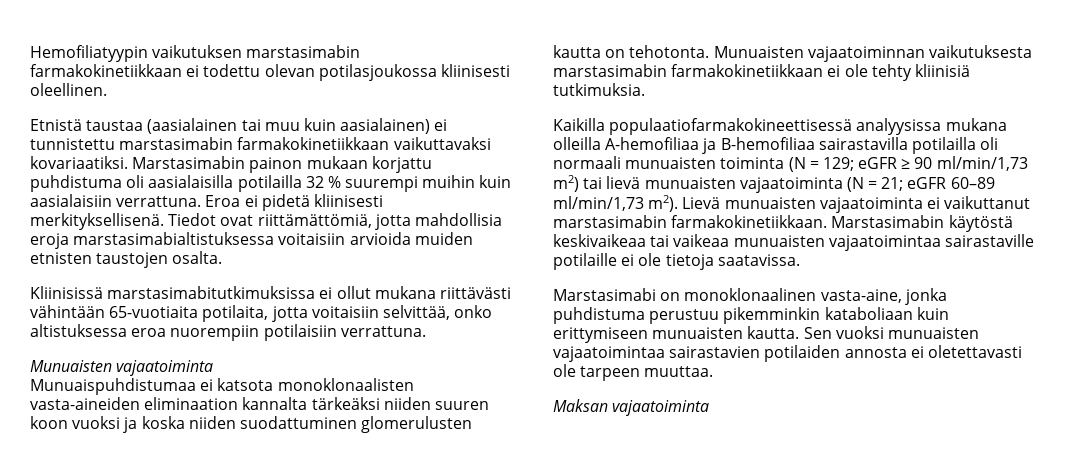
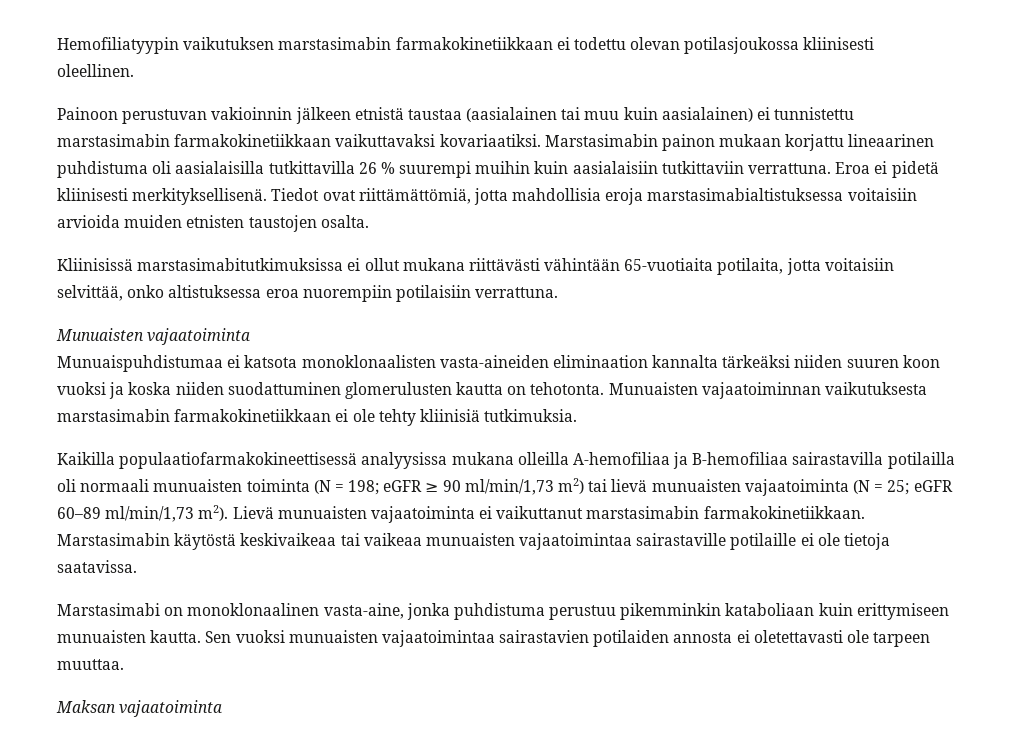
- Etnistä taustaa (aasialainen tai muu kuin aasialainen) ei tunnistettu marstasimabin farmakokinetiikkaan vaikuttavaksi kovariaatiksi.
+ Painoon perustuvan vakioinnin jälkeen etnistä taustaa (aasialainen tai muu kuin aasialainen) ei tunnistettu marstasimabin farmakokinetiikkaan vaikuttavaksi kovariaatiksi.
- Marstasimabin painon mukaan korjattu puhdistuma oli aasialaisilla potilailla 32 % suurempi muihin kuin aasialaisiin verrattuna.
+ Marstasimabin painon mukaan korjattu lineaarinen puhdistuma oli aasialaisilla tutkittavilla 26 % suurempi muihin kuin aasialaisiin tutkittaviin verrattuna.
- Kaikilla populaatiofarmakokineettisessä analyysissa mukana olleilla A-hemofiliaa ja B-hemofiliaa sairastavilla potilailla oli normaali munuaisten toiminta (N = 129; eGFR ≥ 90 ml/min/1,73 m2) tai lievä munuaisten vajaatoiminta (N = 21; eGFR 60–89 ml/min/1,73 m2).
+ Kaikilla populaatiofarmakokineettisessä analyysissa mukana olleilla A-hemofiliaa ja B-hemofiliaa sairastavilla potilailla oli normaali munuaisten toiminta (N = 198; eGFR ≥ 90 ml/min/1,73 m2) tai lievä munuaisten vajaatoiminta (N = 25; eGFR 60–89 ml/min/1,73 m2).

